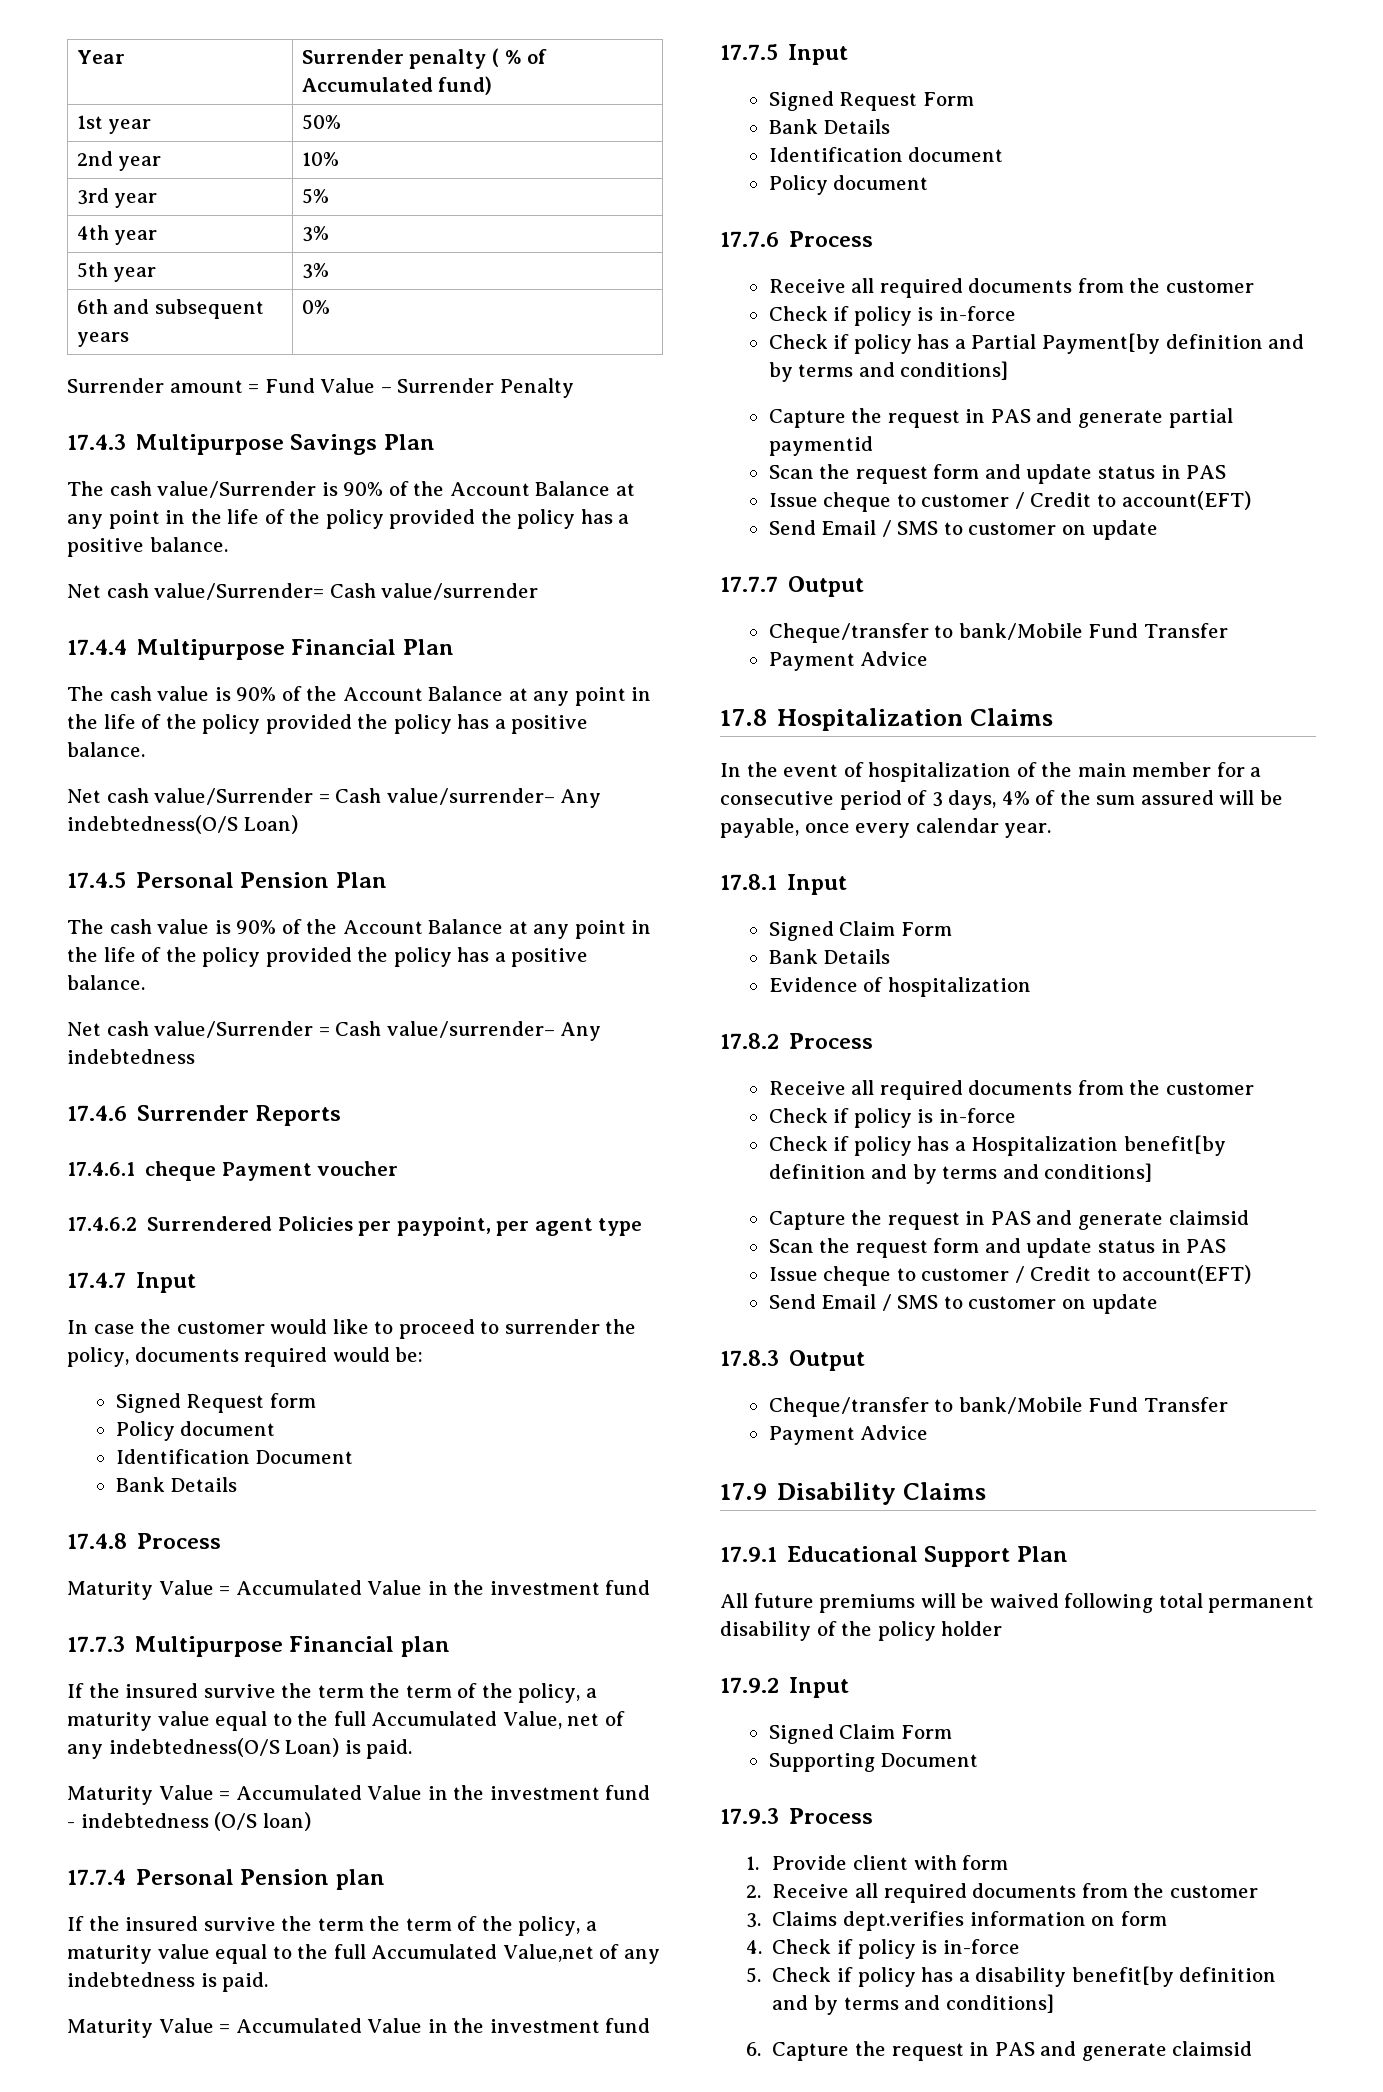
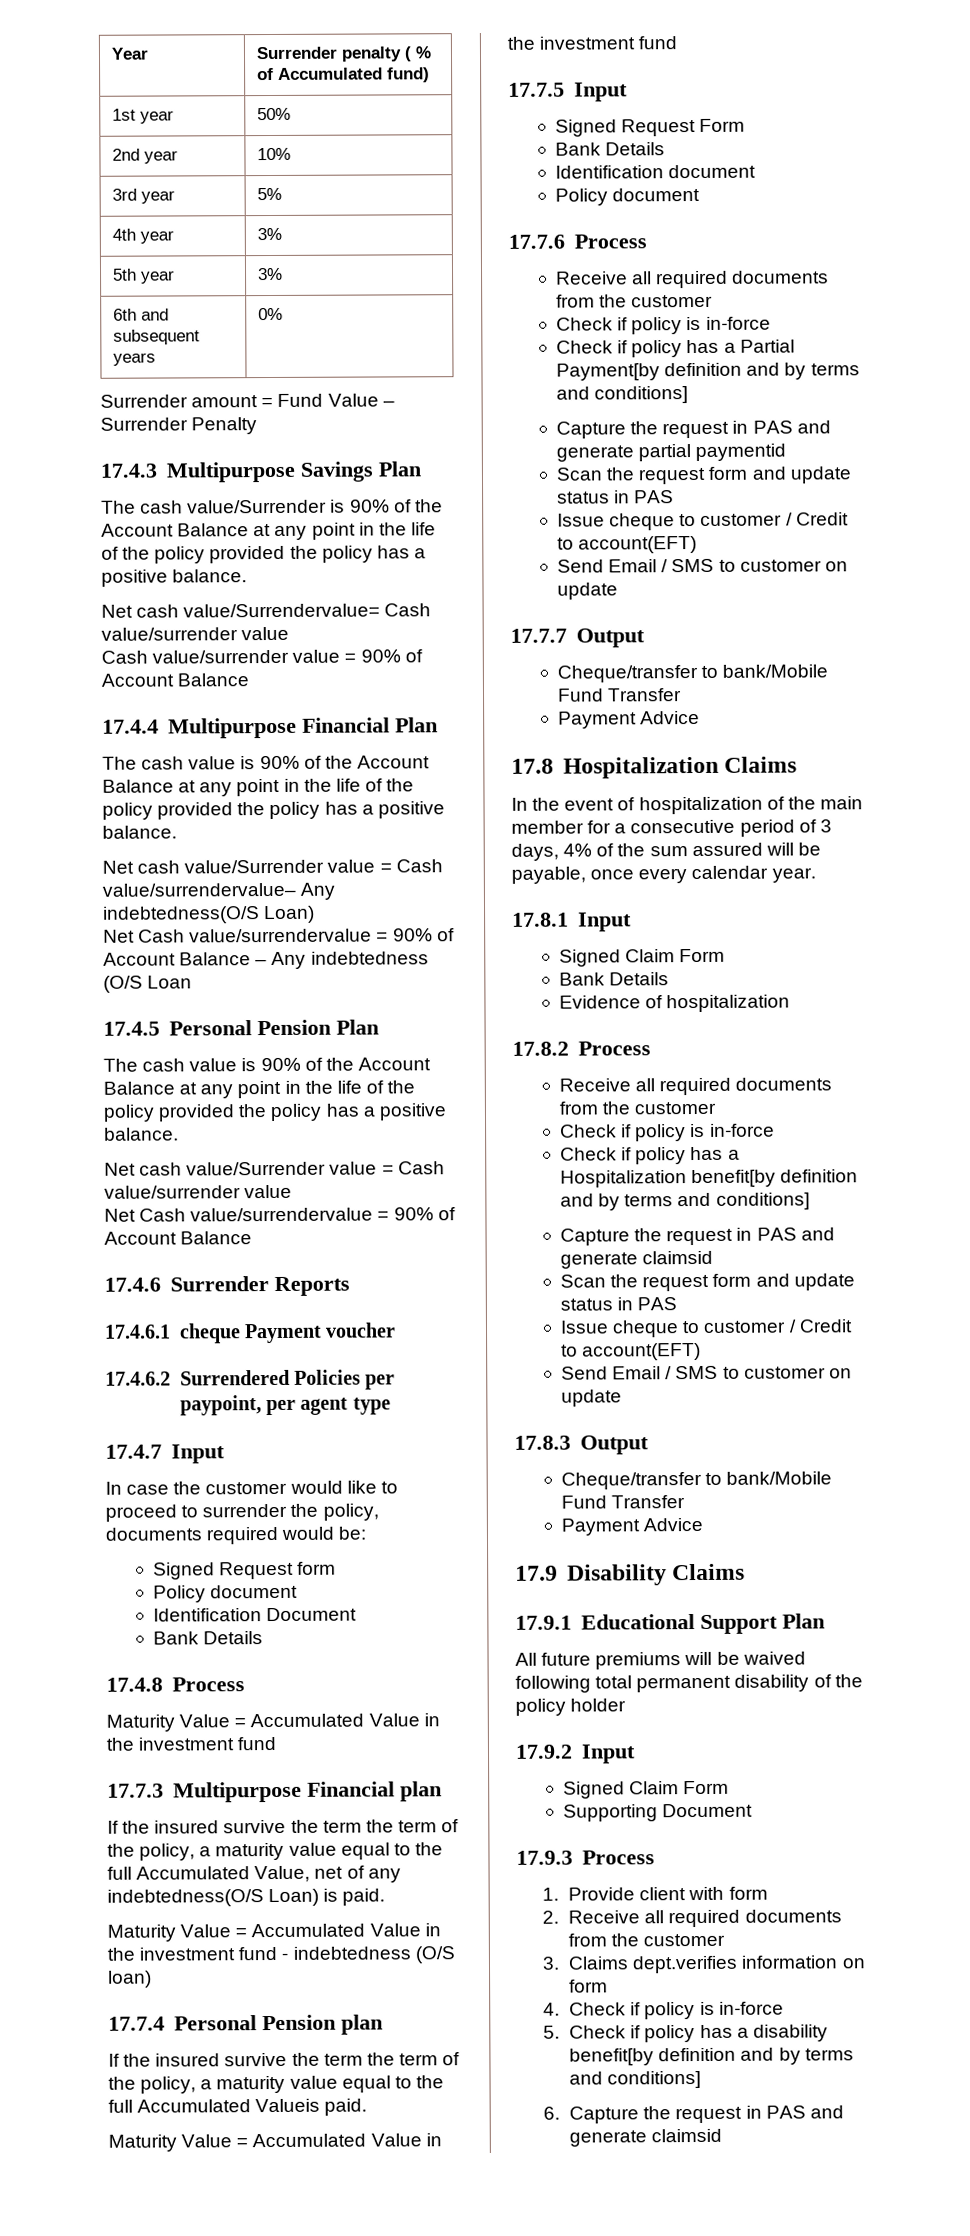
- Net cash value/Surrender= Cash value/surrender
+ Net cash value/Surrendervalue= Cash value/surrender value
+ Cash value/surrender value = 90% of Account Balance
- Net cash value/Surrender = Cash value/surrender– Any indebtedness(O/S Loan)
+ Net cash value/Surrender value = Cash value/surrendervalue– Any indebtedness(O/S Loan)
+ Net Cash value/surrendervalue = 90% of Account Balance – Any indebtedness (O/S Loan
- Net cash value/Surrender = Cash value/surrender– Any indebtedness
+ Net cash value/Surrender value = Cash value/surrender value
+ Net Cash value/surrendervalue = 90% of Account Balance
- If the insured survive the term the term of the policy, a maturity value equal to the full Accumulated Value,net of any indebtedness is paid.
+ If the insured survive the term the term of the policy, a maturity value equal to the full Accumulated Valueis paid.

